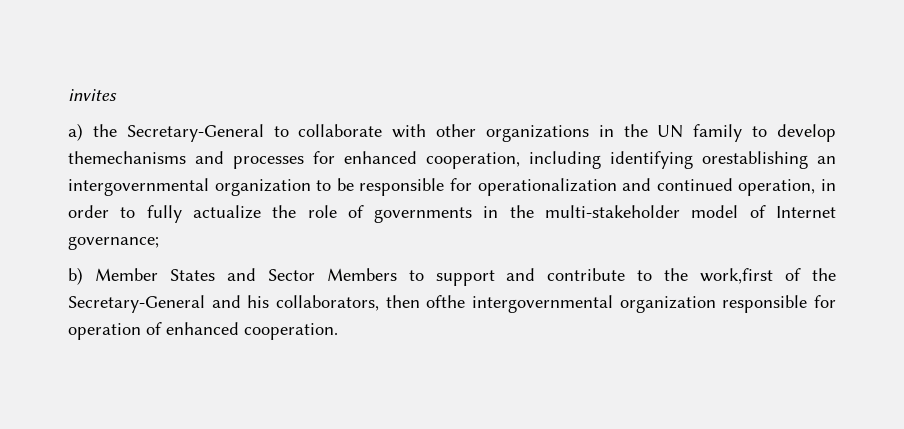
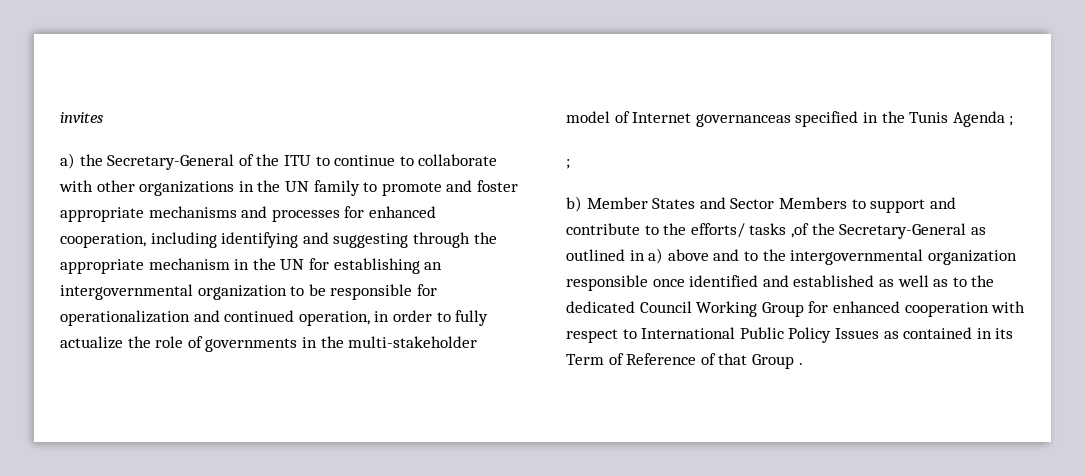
- a) the Secretary-General to collaborate with other organizations in the UN family to develop themechanisms and processes for enhanced cooperation, including identifying orestablishing an intergovernmental organization to be responsible for operationalization and continued operation, in order to fully actualize the role of governments in the multi-stakeholder model of Internet governance;
+ a) the Secretary-General of the ITU to continue to collaborate with other organizations in the UN family to promote and foster appropriate mechanisms and processes for enhanced cooperation, including identifying and suggesting through the appropriate mechanism in the UN for establishing an intergovernmental organization to be responsible for operationalization and continued operation, in order to fully actualize the role of governments in the multi-stakeholder model of Internet governanceas specified in the Tunis Agenda ;
+ ;
- b) Member States and Sector Members to support and contribute to the work,first of the Secretary-General and his collaborators, then ofthe intergovernmental organization responsible for operation of enhanced cooperation.
+ b) Member States and Sector Members to support and contribute to the efforts/ tasks ,of the Secretary-General as outlined in a) above and to the intergovernmental organization responsible once identified and established as well as to the dedicated Council Working Group for enhanced cooperation with respect to International Public Policy Issues as contained in its Term of Reference of that Group .

